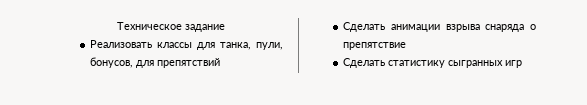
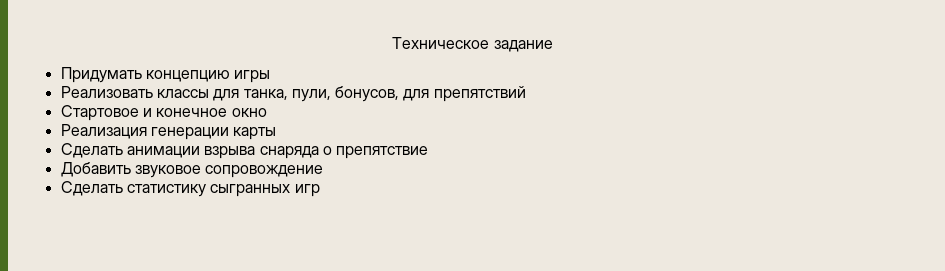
+ Придумать концепцию игры
+ Стартовое и конечное окно
+ Реализация генерации карты
+ Добавить звуковое сопровождение

